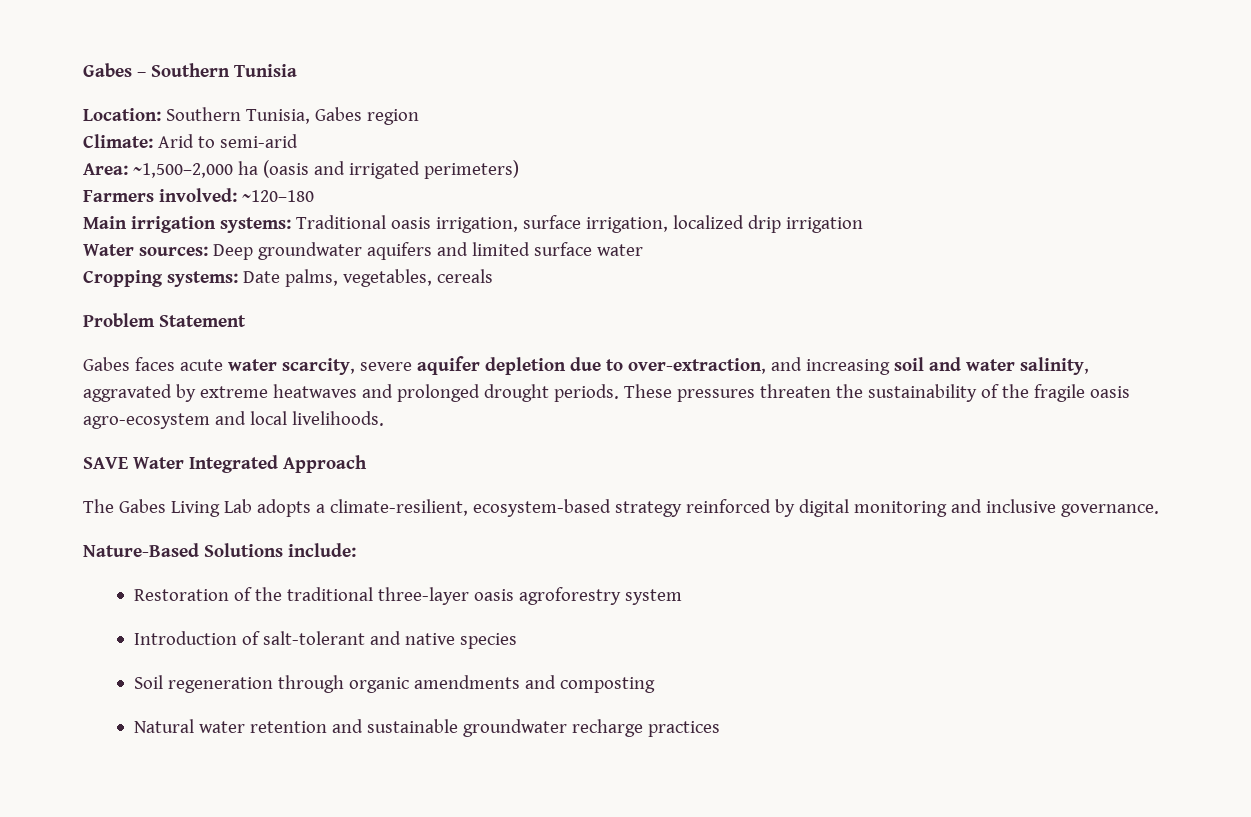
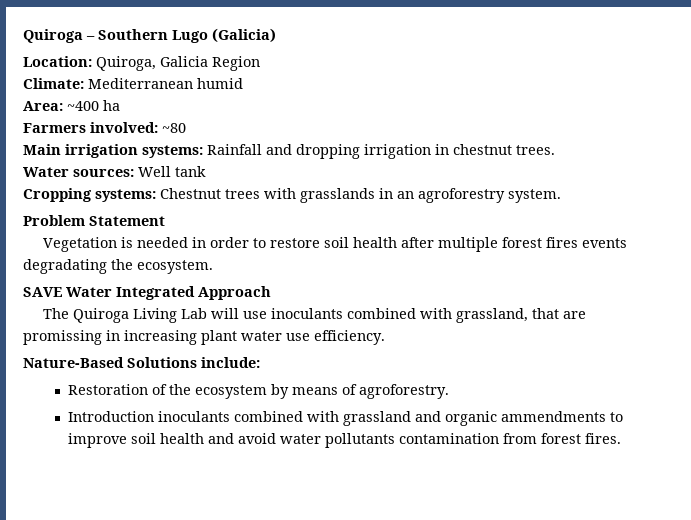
- Gabes – Southern Tunisia
+ Quiroga – Southern Lugo (Galicia)
- Location: Southern Tunisia, Gabes region
- Climate: Arid to semi-arid
+ Location: Quiroga, Galicia Region
+ Climate: Mediterranean humid
- Area: ~1,500–2,000 ha (oasis and irrigated perimeters)
+ Area: ~400 ha
- Farmers involved: ~120–180
+ Farmers involved: ~80
- Main irrigation systems: Traditional oasis irrigation, surface irrigation, localized drip irrigation
- Water sources: Deep groundwater aquifers and limited surface water
- Cropping systems: Date palms, vegetables, cereals
+ Main irrigation systems: Rainfall and dropping irrigation in chestnut trees.
+ Water sources: Well tank
+ Cropping systems: Chestnut trees with grasslands in an agroforestry system.
  Problem Statement
- Gabes faces acute water scarcity, severe aquifer depletion due to over-extraction, and increasing soil and water salinity, aggravated by extreme heatwaves and prolonged drought periods. These pressures threaten the sustainability of the fragile oasis agro-ecosystem and local livelihoods.
+ Vegetation is needed in order to restore soil health after multiple forest fires events degradating the ecosystem.
- The Gabes Living Lab adopts a climate-resilient, ecosystem-based strategy reinforced by digital monitoring and inclusive governance.
+ The Quiroga Living Lab will use inoculants combined with grassland, that are promissing in increasing plant water use efficiency.
- Restoration of the traditional three-layer oasis agroforestry system
- Introduction of salt-tolerant and native species
- Soil regeneration through organic amendments and composting
- Natural water retention and sustainable groundwater recharge practices
+ Restoration of the ecosystem by means of agroforestry.
+ Introduction inoculants combined with grassland and organic ammendments to improve soil health and avoid water pollutants contamination from forest fires.

